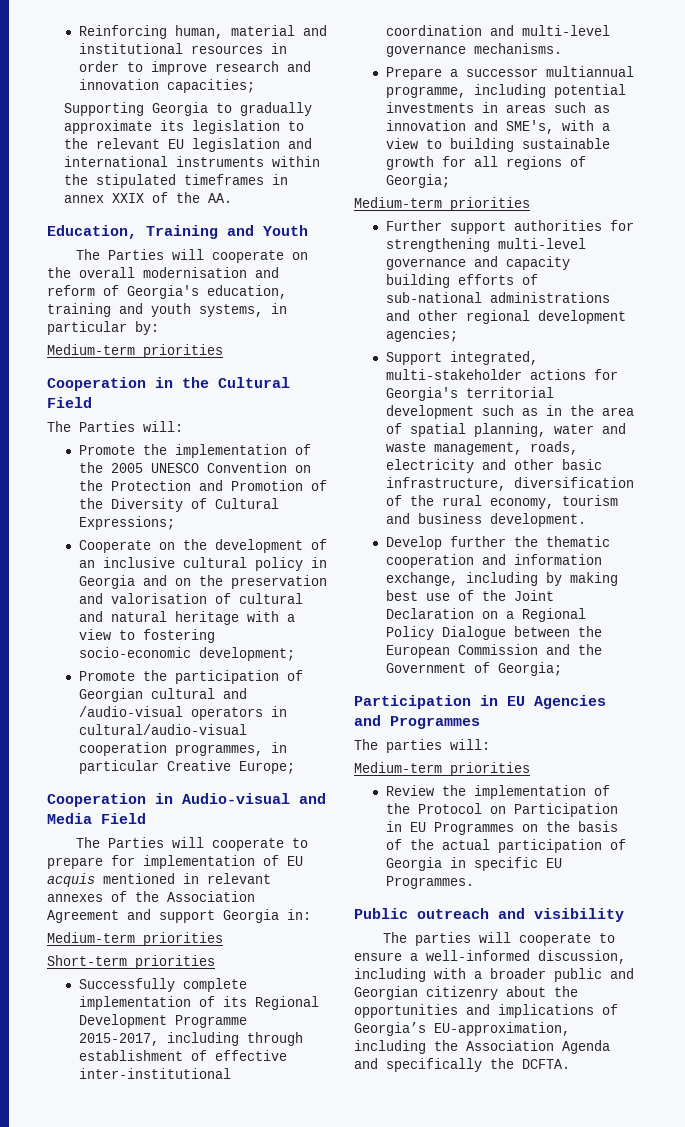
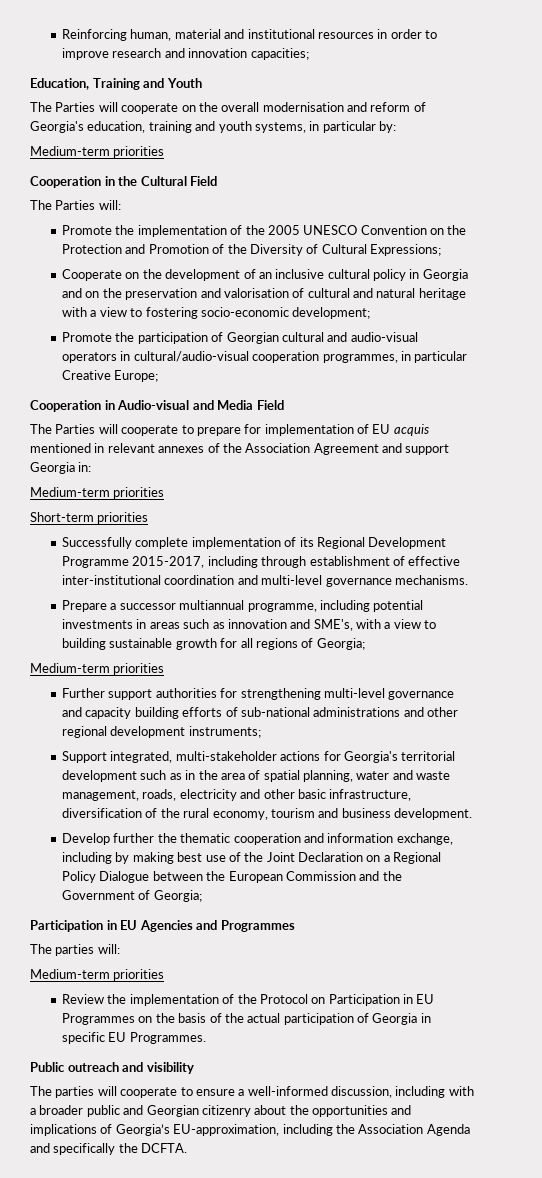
- Supporting Georgia to gradually approximate its legislation to the relevant EU legislation and international instruments within the stipulated timeframes in annex XXIX of the AA.
- Promote the participation of Georgian cultural and /audio-visual operators in cultural/audio-visual cooperation programmes, in particular Creative Europe;
+ Promote the participation of Georgian cultural and audio-visual operators in cultural/audio-visual cooperation programmes, in particular Creative Europe;
- Further support authorities for strengthening multi-level governance and capacity building efforts of sub-national administrations and other regional development agencies;
+ Further support authorities for strengthening multi-level governance and capacity building efforts of sub-national administrations and other regional development instruments;

